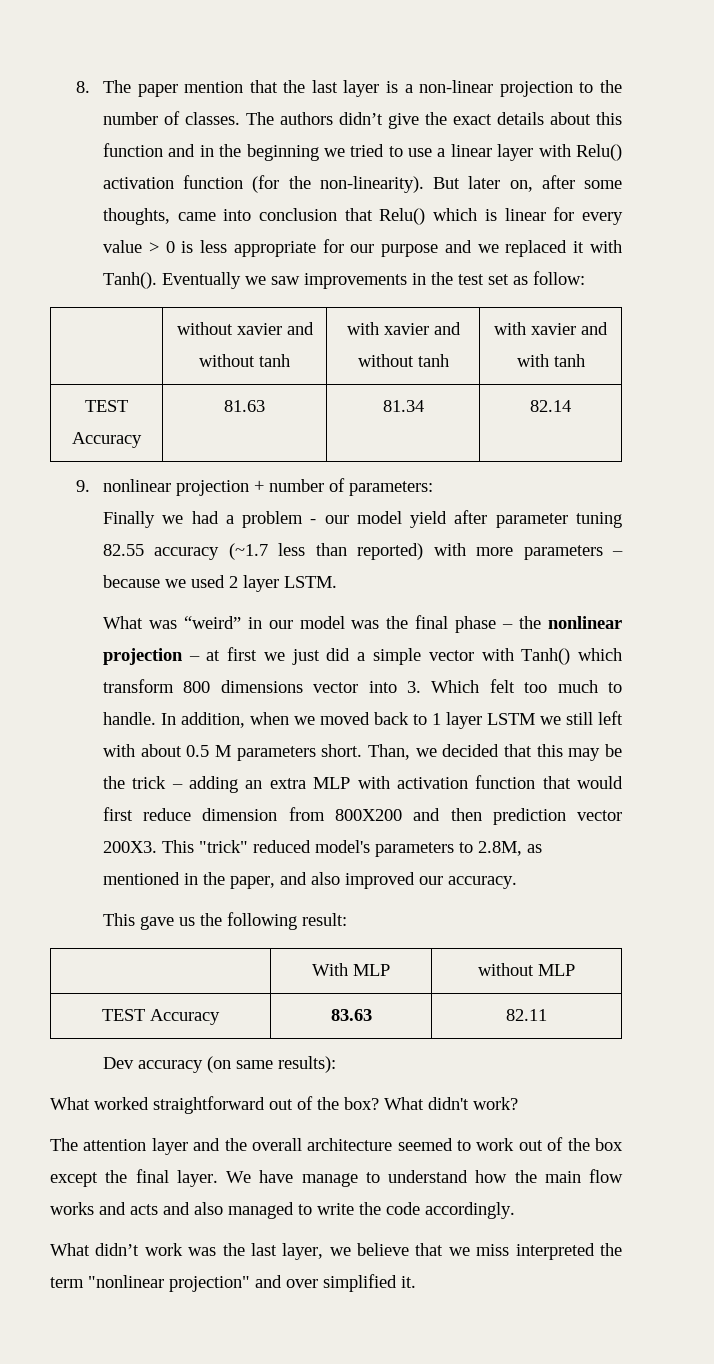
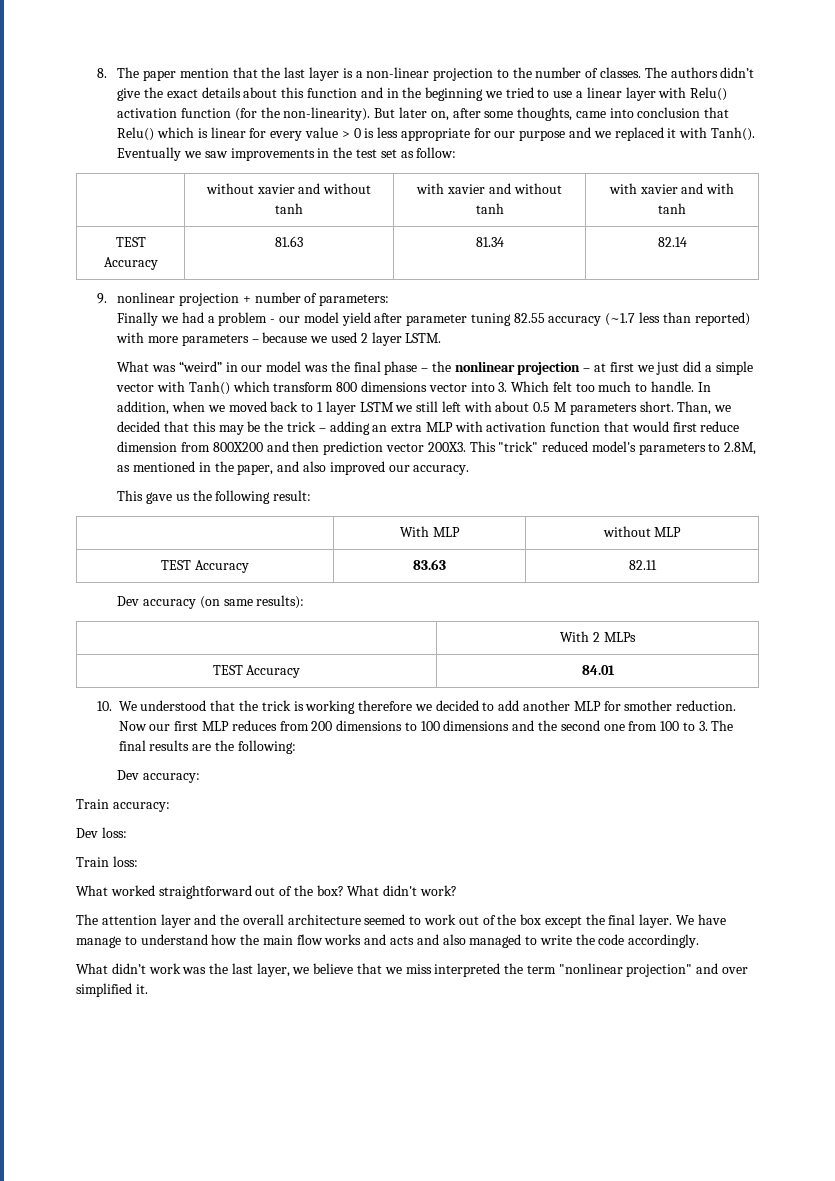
+ | With 2 MLPs
+ TEST Accuracy | 84.01
+ 10. We understood that the trick is working therefore we decided to add another MLP for smother reduction. Now our first MLP reduces from 200 dimensions to 100 dimensions and the second one from 100 to 3. The final results are the following:
+ Dev accuracy:
+ Train accuracy:
+ Dev loss:
+ Train loss:

